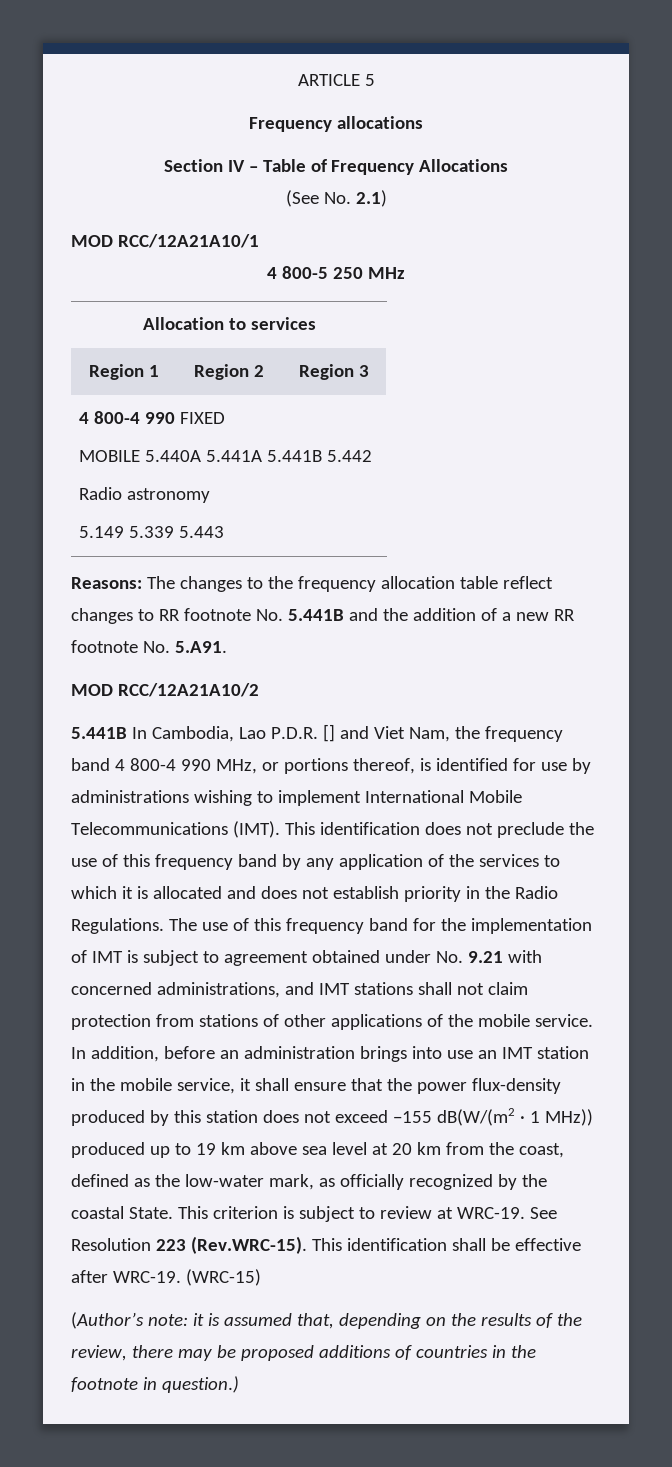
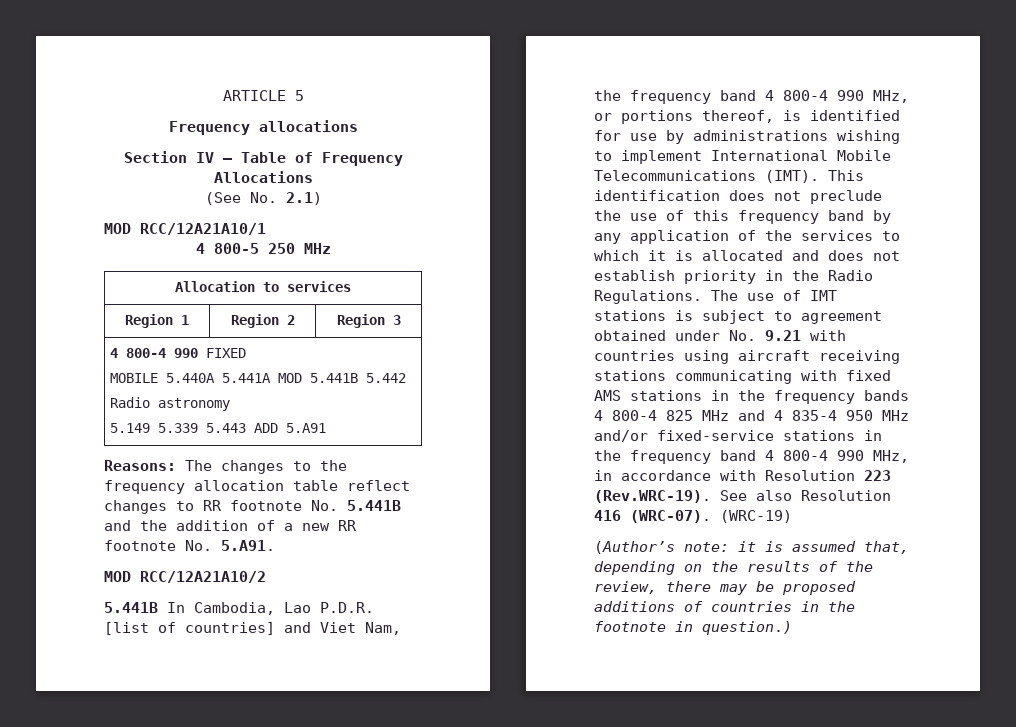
  4 800-4 990 FIXED
- MOBILE 5.440A 5.441A 5.441B 5.442
+ MOBILE 5.440A 5.441A MOD 5.441B 5.442
  Radio astronomy
- 5.149 5.339 5.443
+ 5.149 5.339 5.443 ADD 5.A91
- 5.441B In Cambodia, Lao P.D.R. [] and Viet Nam, the frequency band 4 800-4 990 MHz, or portions thereof, is identified for use by administrations wishing to implement International Mobile Telecommunications (IMT).
+ 5.441B In Cambodia, Lao P.D.R. [list of countries] and Viet Nam, the frequency band 4 800-4 990 MHz, or portions thereof, is identified for use by administrations wishing to implement International Mobile Telecommunications (IMT).
- The use of this frequency band for the implementation of IMT is subject to agreement obtained under No. 9.21 with concerned administrations, and IMT stations shall not claim protection from stations of other applications of the mobile service. In addition, before an administration brings into use an IMT station in the mobile service, it shall ensure that the power flux-density produced by this station does not exceed −155 dB(W/(m2 · 1 MHz)) produced up to 19 km above sea level at 20 km from the coast, defined as the low-water mark, as officially recognized by the coastal State. This criterion is subject to review at WRC-19. See Resolution 223 (Rev.WRC-15). This identification shall be effective after WRC-19. (WRC-15)
+ The use of IMT stations is subject to agreement obtained under No. 9.21 with countries using aircraft receiving stations communicating with fixed AMS stations in the frequency bands 4 800-4 825 MHz and 4 835-4 950 MHz and/or fixed-service stations in the frequency band 4 800-4 990 MHz, in accordance with Resolution 223 (Rev.WRC-19). See also Resolution 416 (WRC-07). (WRC-19)

